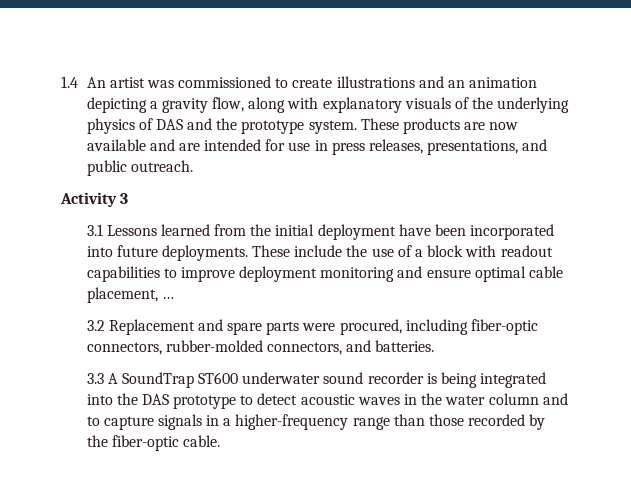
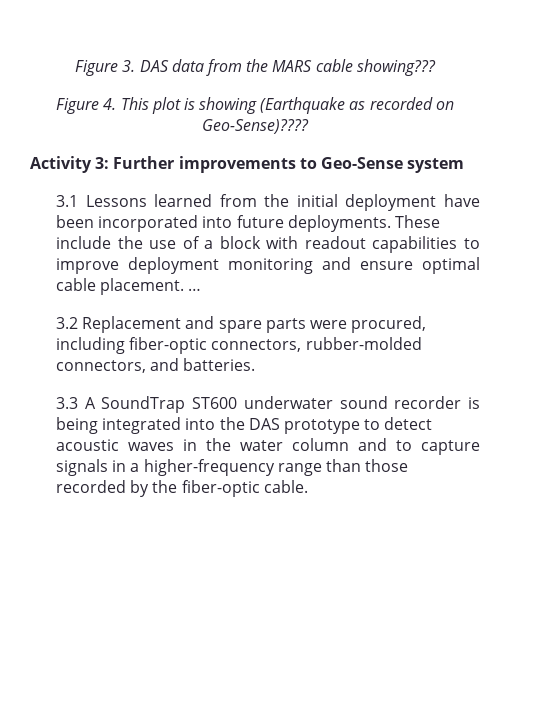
- 1.4 An artist was commissioned to create illustrations and an animation depicting a gravity flow, along with explanatory visuals of the underlying physics of DAS and the prototype system. These products are now available and are intended for use in press releases, presentations, and public outreach.
- Activity 3
+ Figure 3. DAS data from the MARS cable showing???
+ Figure 4. This plot is showing (Earthquake as recorded on Geo-Sense)????
+ Activity 3: Further improvements to Geo-Sense system
- These include the use of a block with readout capabilities to improve deployment monitoring and ensure optimal cable placement, …
+ These include the use of a block with readout capabilities to improve deployment monitoring and ensure optimal cable placement. …

